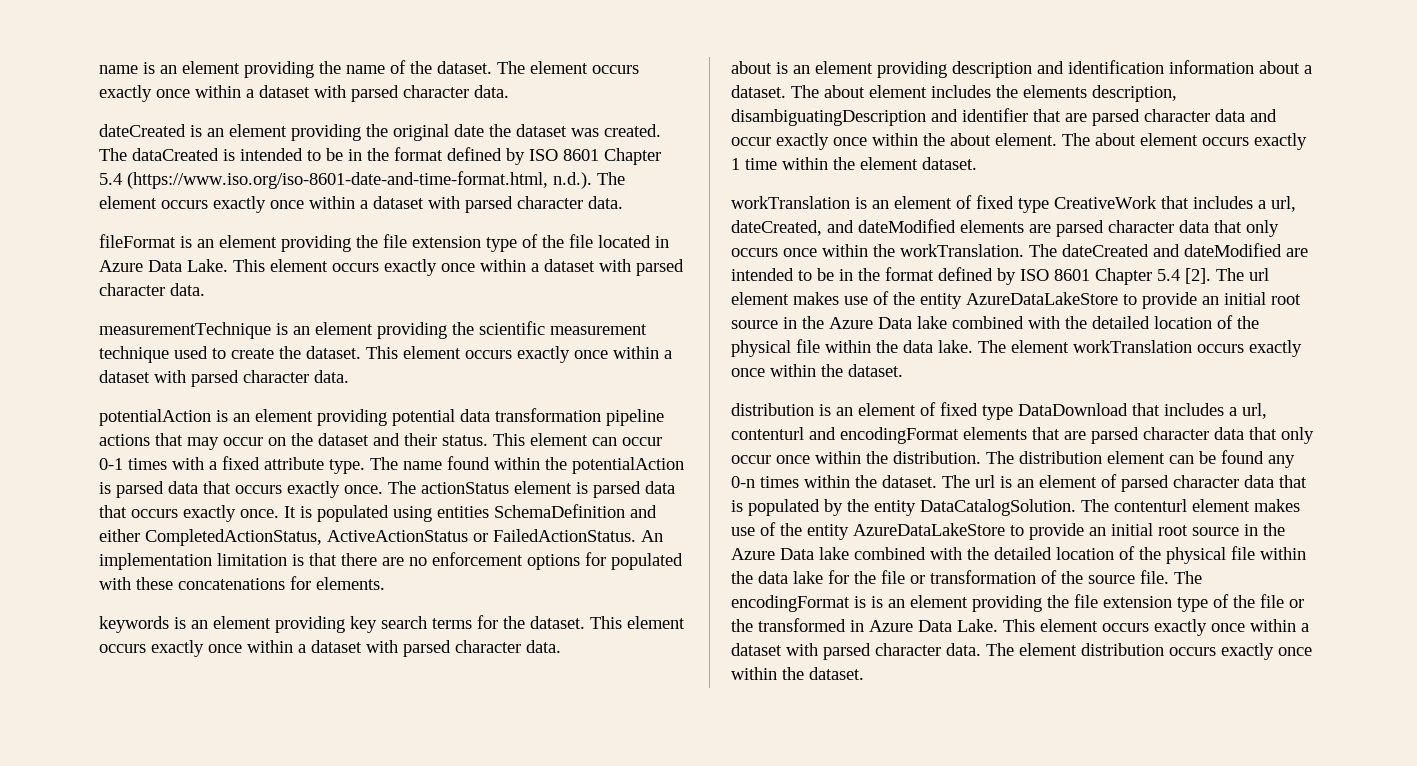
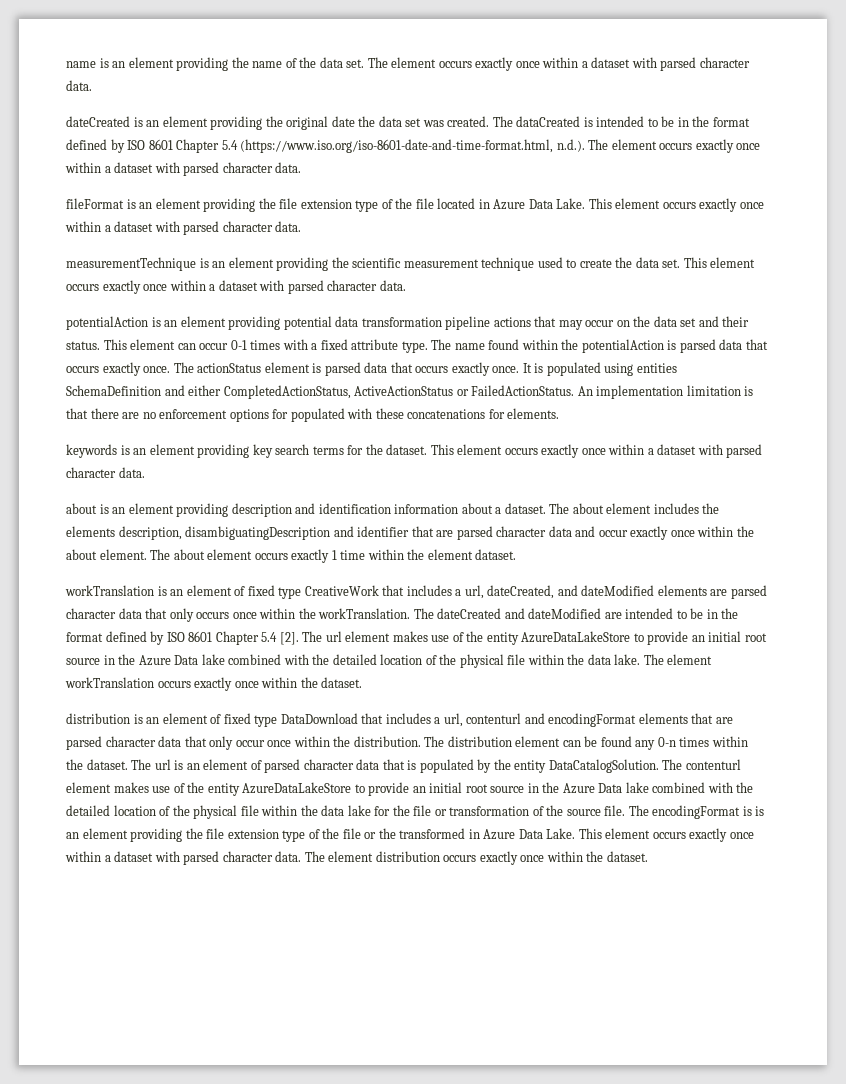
- name is an element providing the name of the dataset.
+ name is an element providing the name of the data set.
- dateCreated is an element providing the original date the dataset was created.
+ dateCreated is an element providing the original date the data set was created.
- measurementTechnique is an element providing the scientific measurement technique used to create the dataset.
+ measurementTechnique is an element providing the scientific measurement technique used to create the data set.
- potentialAction is an element providing potential data transformation pipeline actions that may occur on the dataset and their status.
+ potentialAction is an element providing potential data transformation pipeline actions that may occur on the data set and their status.

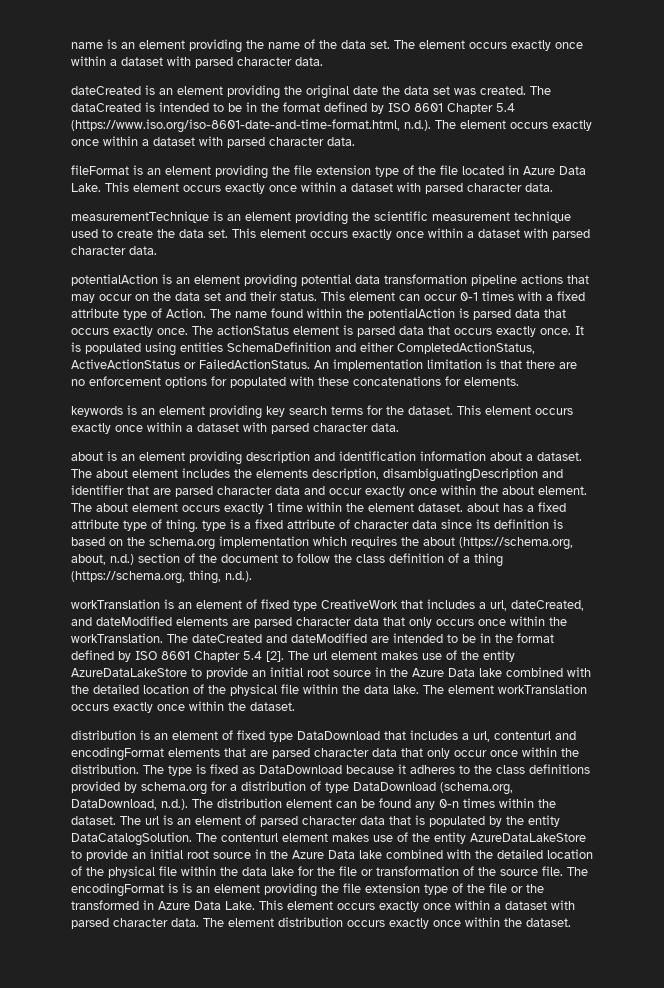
- This element can occur 0-1 times with a fixed attribute type.
+ This element can occur 0-1 times with a fixed attribute type of Action.
- The about element occurs exactly 1 time within the element dataset.
+ The about element occurs exactly 1 time within the element dataset. about has a fixed attribute type of thing. type is a fixed attribute of character data since its definition is based on the schema.org implementation which requires the about (https://schema.org, about, n.d.) section of the document to follow the class definition of a thing (https://schema.org, thing, n.d.).
- The distribution element can be found any 0-n times within the dataset.
+ The type is fixed as DataDownload because it adheres to the class definitions provided by schema.org for a distribution of type DataDownload (schema.org, DataDownload, n.d.). The distribution element can be found any 0-n times within the dataset.

